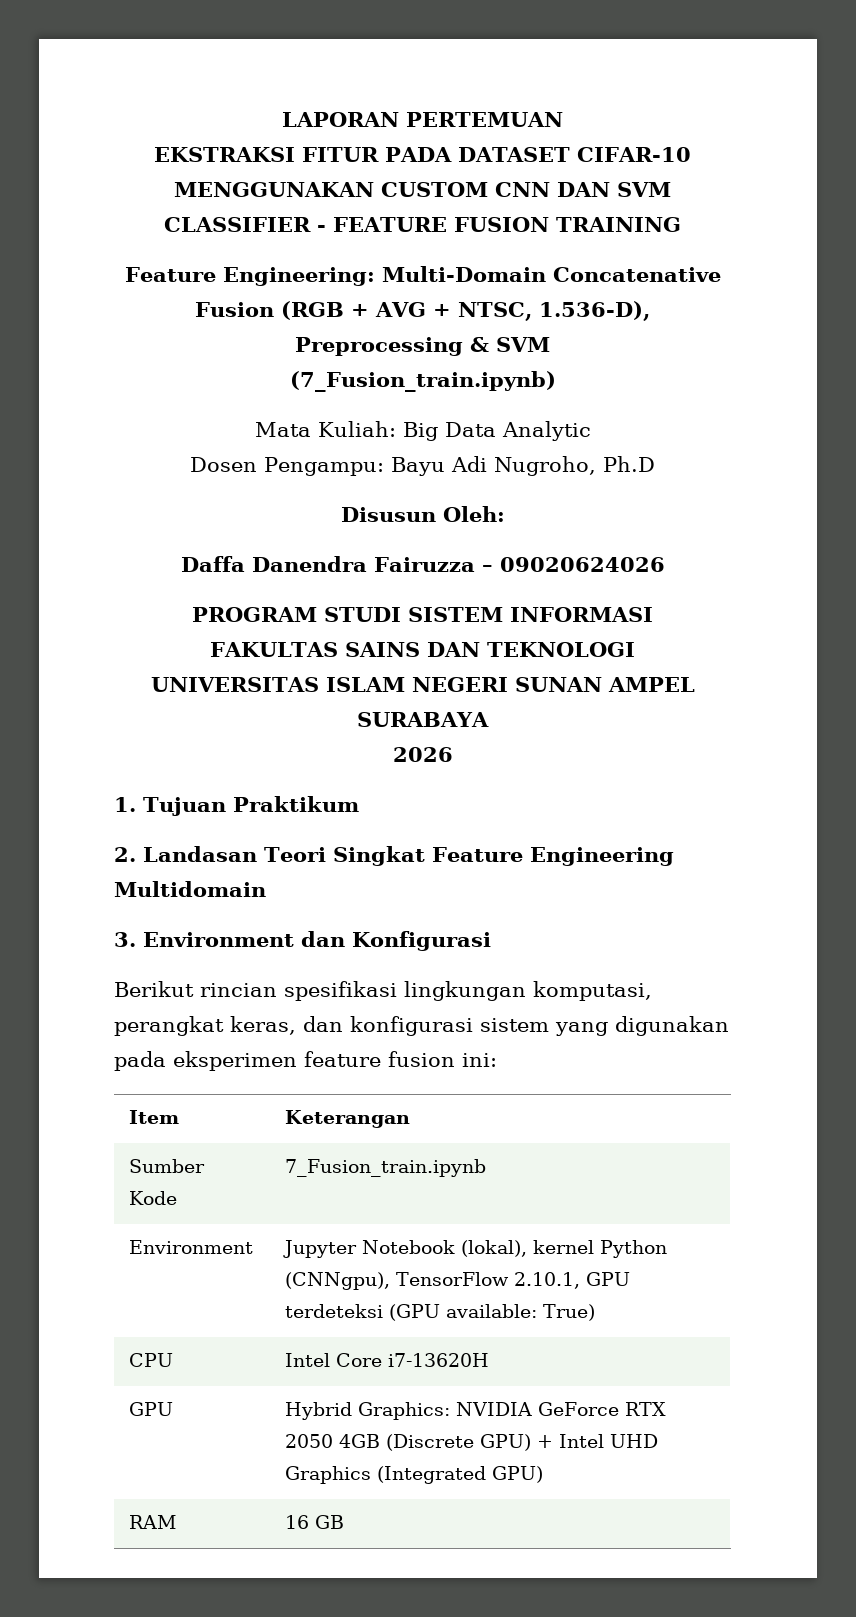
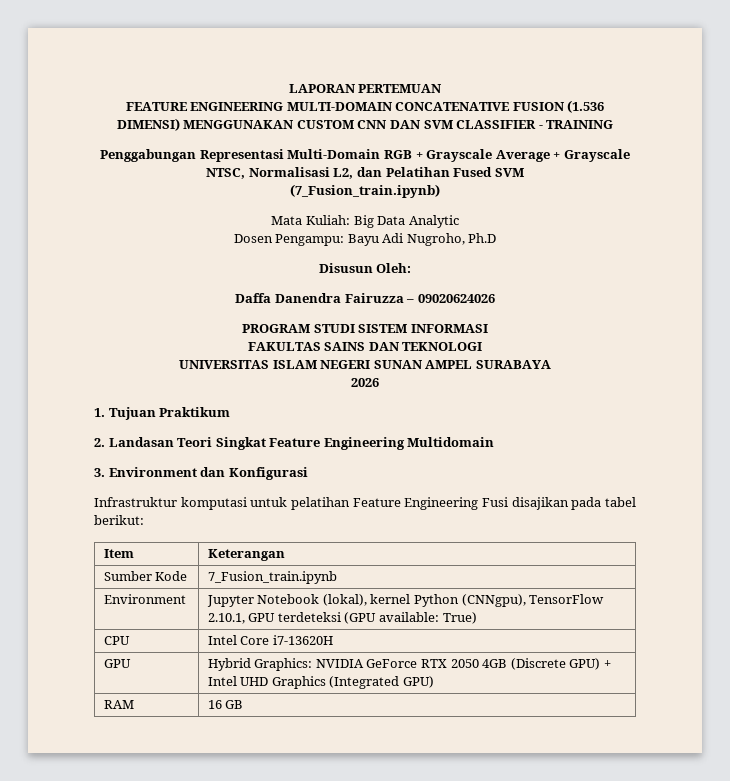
- EKSTRAKSI FITUR PADA DATASET CIFAR-10 MENGGUNAKAN CUSTOM CNN DAN SVM CLASSIFIER - FEATURE FUSION TRAINING
+ FEATURE ENGINEERING MULTI-DOMAIN CONCATENATIVE FUSION (1.536 DIMENSI) MENGGUNAKAN CUSTOM CNN DAN SVM CLASSIFIER - TRAINING
- Feature Engineering: Multi-Domain Concatenative Fusion (RGB + AVG + NTSC, 1.536-D), Preprocessing & SVM
+ Penggabungan Representasi Multi-Domain RGB + Grayscale Average + Grayscale NTSC, Normalisasi L2, dan Pelatihan Fused SVM
- Berikut rincian spesifikasi lingkungan komputasi, perangkat keras, dan konfigurasi sistem yang digunakan pada eksperimen feature fusion ini:
+ Infrastruktur komputasi untuk pelatihan Feature Engineering Fusi disajikan pada tabel berikut:

